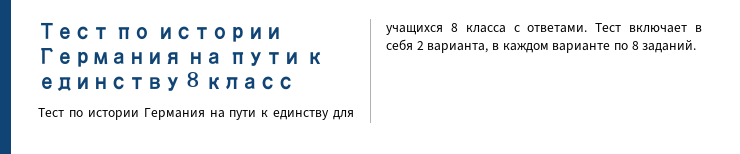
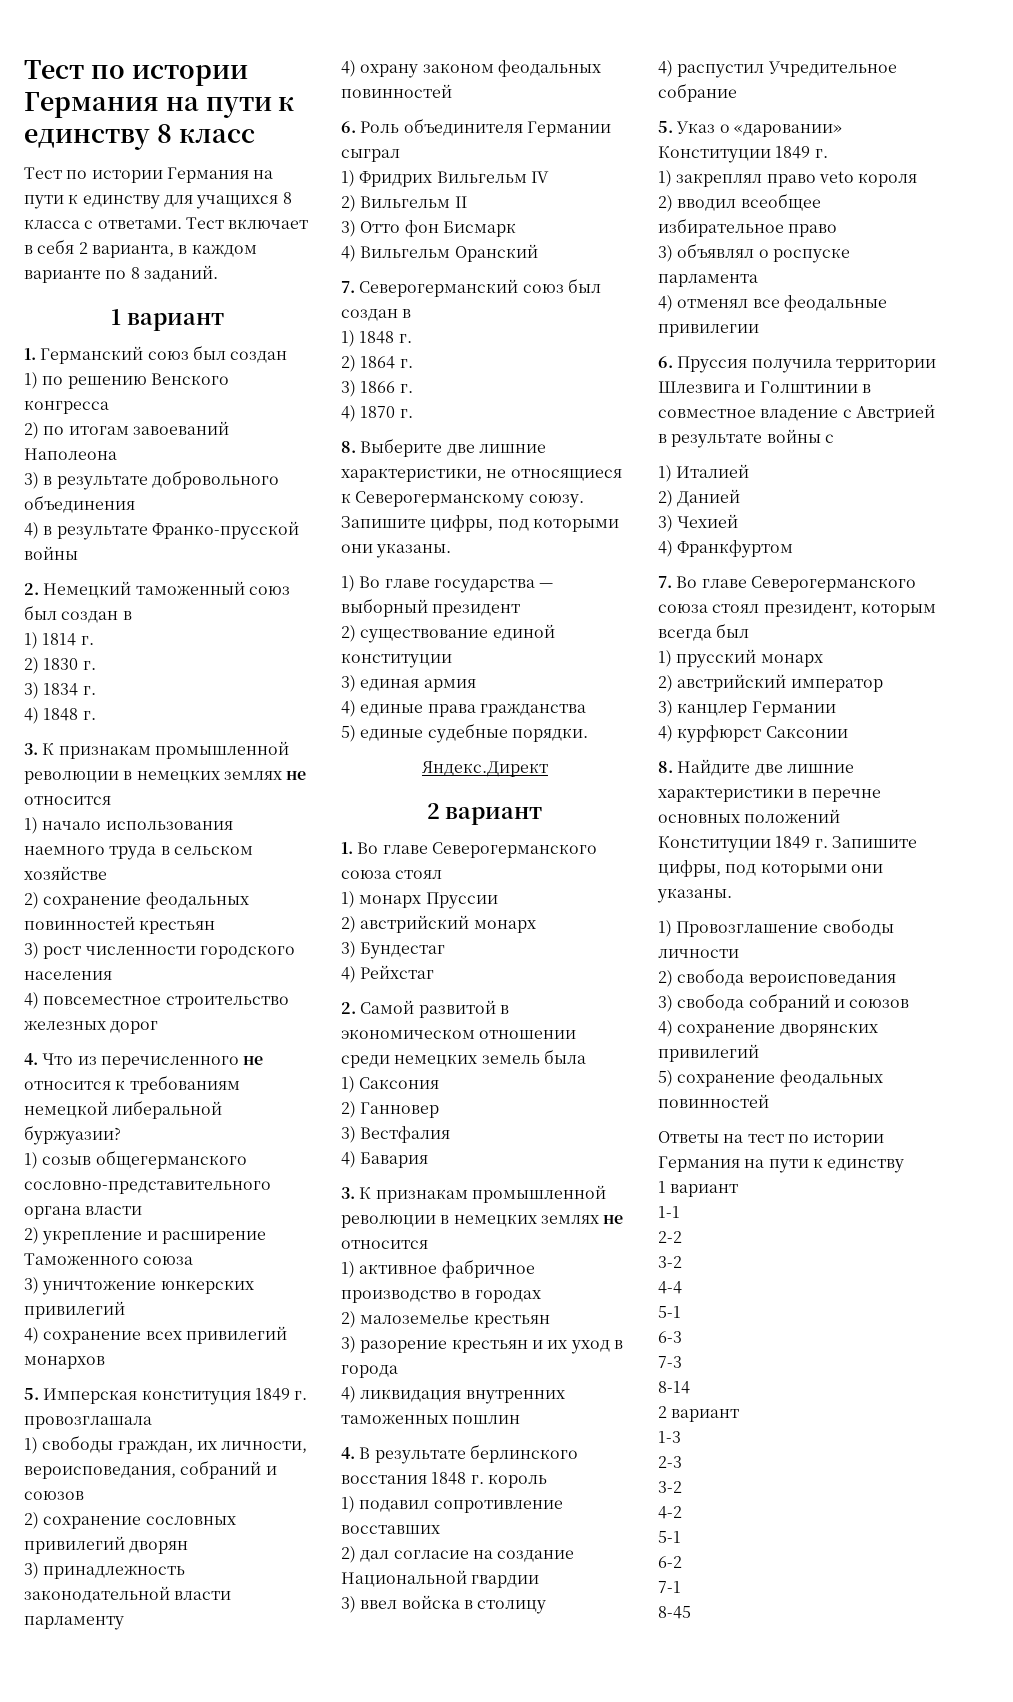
  Тест включает в себя 2 варианта, в каждом варианте по 8 заданий.
+ 1 вариант
+ 1. Германский союз был создан
+ 1) по решению Венского конгресса
+ 2) по итогам завоеваний Наполеона
+ 3) в результате добровольного объединения
+ 4) в результате Франко-прусской войны
+ 2. Немецкий таможенный союз был создан в
+ 1) 1814 г.
+ 2) 1830 г.
+ 3) 1834 г.
+ 4) 1848 г.
+ 3. К признакам промышленной революции в немецких землях не относится
+ 1) начало использования наемного труда в сельском хозяйстве
+ 2) сохранение феодальных повинностей крестьян
+ 3) рост численности городского населения
+ 4) повсеместное строительство железных дорог
+ 4. Что из перечисленного не относится к требованиям немецкой либеральной буржуазии?
+ 1) созыв общегерманского сословно-представительного органа власти
+ 2) укрепление и расширение Таможенного союза
+ 3) уничтожение юнкерских привилегий
+ 4) сохранение всех привилегий монархов
+ 5. Имперская конституция 1849 г. провозглашала
+ 1) свободы граждан, их личности, вероисповедания, собраний и союзов
+ 2) сохранение сословных привилегий дворян
+ 3) принадлежность законодательной власти парламенту
+ 4) охрану законом феодальных повинностей
+ 6. Роль объединителя Германии сыграл
+ 1) Фридрих Вильгельм IV
+ 2) Вильгельм II
+ 3) Отто фон Бисмарк
+ 4) Вильгельм Оранский
+ 7. Северогерманский союз был создан в
+ 1) 1848 г.
+ 2) 1864 г.
+ 3) 1866 г.
+ 4) 1870 г.
+ 8. Выберите две лишние характеристики, не относящиеся к Северогерманскому союзу. Запишите цифры, под которыми они указаны.
+ 1) Во главе государства — выборный президент
+ 2) существование единой конституции
+ 3) единая армия
+ 4) единые права гражданства
+ 5) единые судебные порядки.
+ Яндекс.Директ
+ 2 вариант
+ 1. Во главе Северогерманского союза стоял
+ 1) монарх Пруссии
+ 2) австрийский монарх
+ 3) Бундестаг
+ 4) Рейхстаг
+ 2. Самой развитой в экономическом отношении среди немецких земель была
+ 1) Саксония
+ 2) Ганновер
+ 3) Вестфалия
+ 4) Бавария
+ 3. К признакам промышленной революции в немецких землях не относится
+ 1) активное фабричное производство в городах
+ 2) малоземелье крестьян
+ 3) разорение крестьян и их уход в города
+ 4) ликвидация внутренних таможенных пошлин
+ 4. В результате берлинского восстания 1848 г. король
+ 1) подавил сопротивление восставших
+ 2) дал согласие на создание Национальной гвардии
+ 3) ввел войска в столицу
+ 4) распустил Учредительное собрание
+ 5. Указ о «даровании» Конституции 1849 г.
+ 1) закреплял право veto короля
+ 2) вводил всеобщее избирательное право
+ 3) объявлял о роспуске парламента
+ 4) отменял все феодальные привилегии
+ 6. Пруссия получила территории Шлезвига и Голштинии в совместное владение с Австрией в результате войны с
+ 1) Италией
+ 2) Данией
+ 3) Чехией
+ 4) Франкфуртом
+ 7. Во главе Северогерманского союза стоял президент, которым всегда был
+ 1) прусский монарх
+ 2) австрийский император
+ 3) канцлер Германии
+ 4) курфюрст Саксонии
+ 8. Найдите две лишние характеристики в перечне основных положений Конституции 1849 г. Запишите цифры, под которыми они указаны.
+ 1) Провозглашение свободы личности
+ 2) свобода вероисповедания
+ 3) свобода собраний и союзов
+ 4) сохранение дворянских привилегий
+ 5) сохранение феодальных повинностей
+ Ответы на тест по истории Германия на пути к единству
+ 1 вариант
+ 1-1
+ 2-2
+ 3-2
+ 4-4
+ 5-1
+ 6-3
+ 7-3
+ 8-14
+ 2 вариант
+ 1-3
+ 2-3
+ 3-2
+ 4-2
+ 5-1
+ 6-2
+ 7-1
+ 8-45

